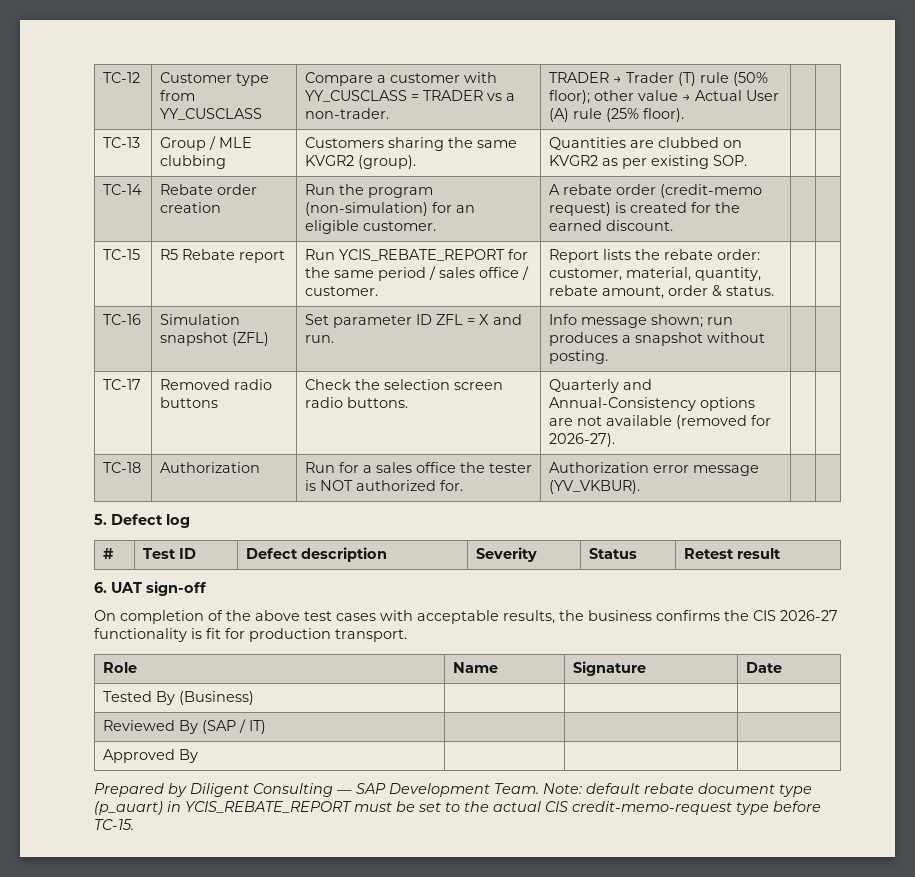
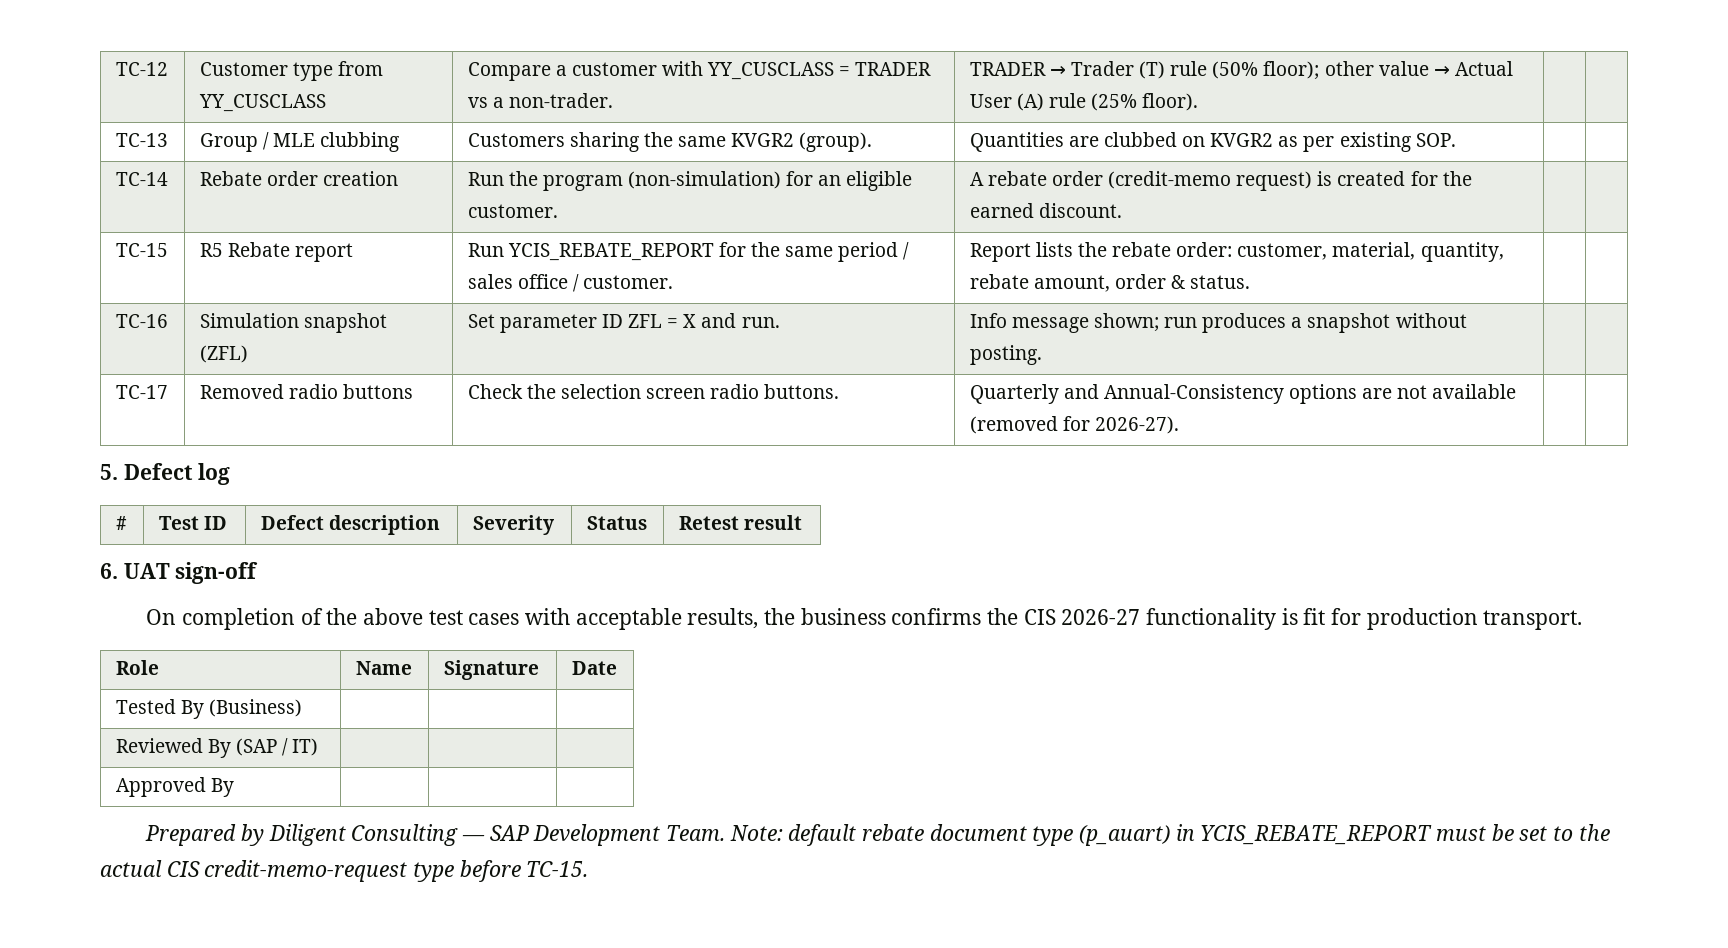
- TC-18 | Authorization | Run for a sales office the tester is NOT authorized for. | Authorization error message (YV_VKBUR). | |

